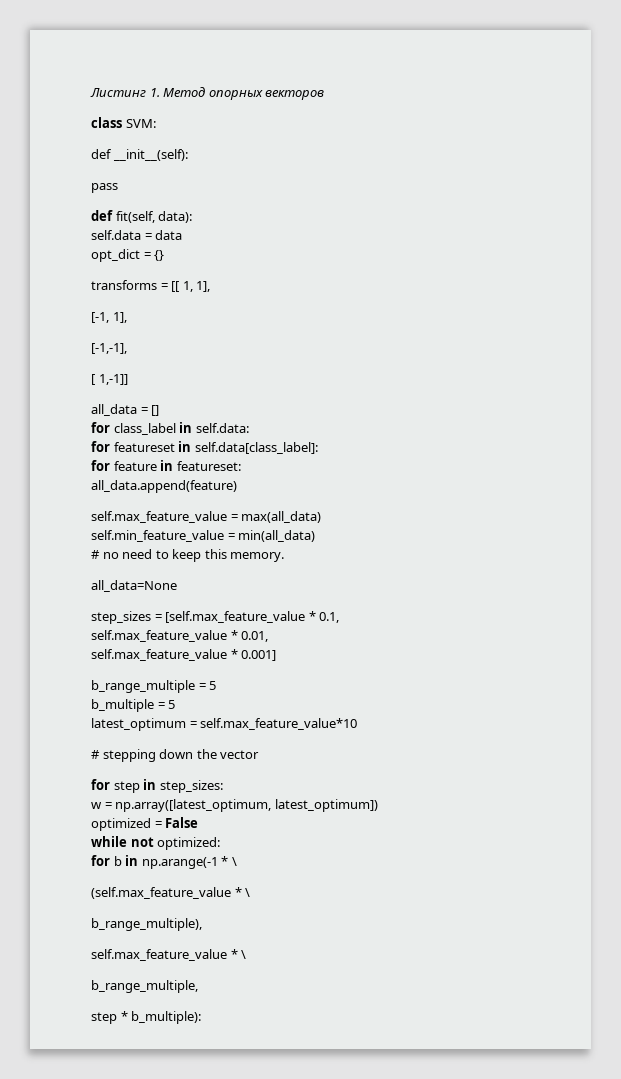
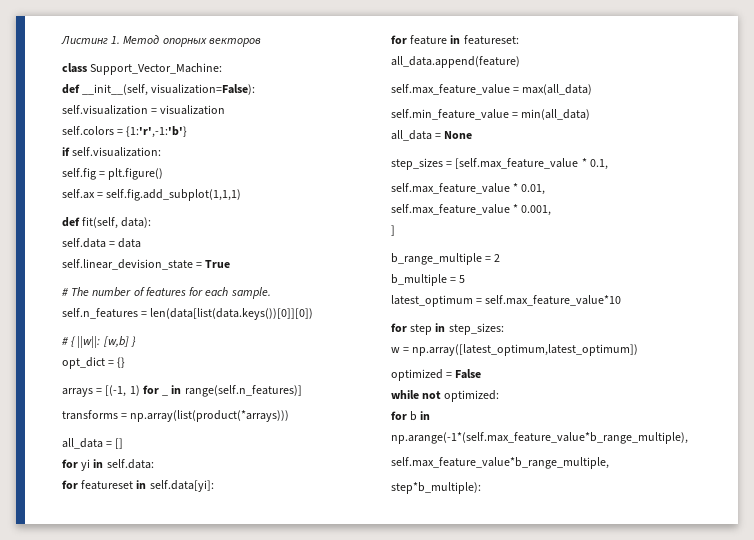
- class SVM:
- def __init__(self):
- pass
+ class Support_Vector_Machine:
+ def __init__(self, visualization=False):
+ self.visualization = visualization
+ self.colors = {1:'r',-1:'b'}
+ if self.visualization:
+ self.fig = plt.figure()
+ self.ax = self.fig.add_subplot(1,1,1)
+ self.linear_devision_state = True
+ # The number of features for each sample.
+ self.n_features = len(data[list(data.keys())[0]][0])
+ # { ||w||: [w,b] }
  opt_dict = {}
- transforms = [[ 1, 1],
- [-1, 1],
- [-1,-1],
- [ 1,-1]]
+ arrays = [(-1, 1) for _ in range(self.n_features)]
+ transforms = np.array(list(product(*arrays)))
- for class_label in self.data:
+ for yi in self.data:
- for featureset in self.data[class_label]:
+ for featureset in self.data[yi]:
- # no need to keep this memory.
- all_data=None
+ all_data = None
- self.max_feature_value * 0.001]
+ self.max_feature_value * 0.001,
+ ]
- b_range_multiple = 5
+ b_range_multiple = 2
- # stepping down the vector
- w = np.array([latest_optimum, latest_optimum])
+ w = np.array([latest_optimum,latest_optimum])
- for b in np.arange(-1 * \
- (self.max_feature_value * \
- b_range_multiple),
- self.max_feature_value * \
- b_range_multiple,
- step * b_multiple):
+ for b in np.arange(-1*(self.max_feature_value*b_range_multiple),
+ self.max_feature_value*b_range_multiple,
+ step*b_multiple):

